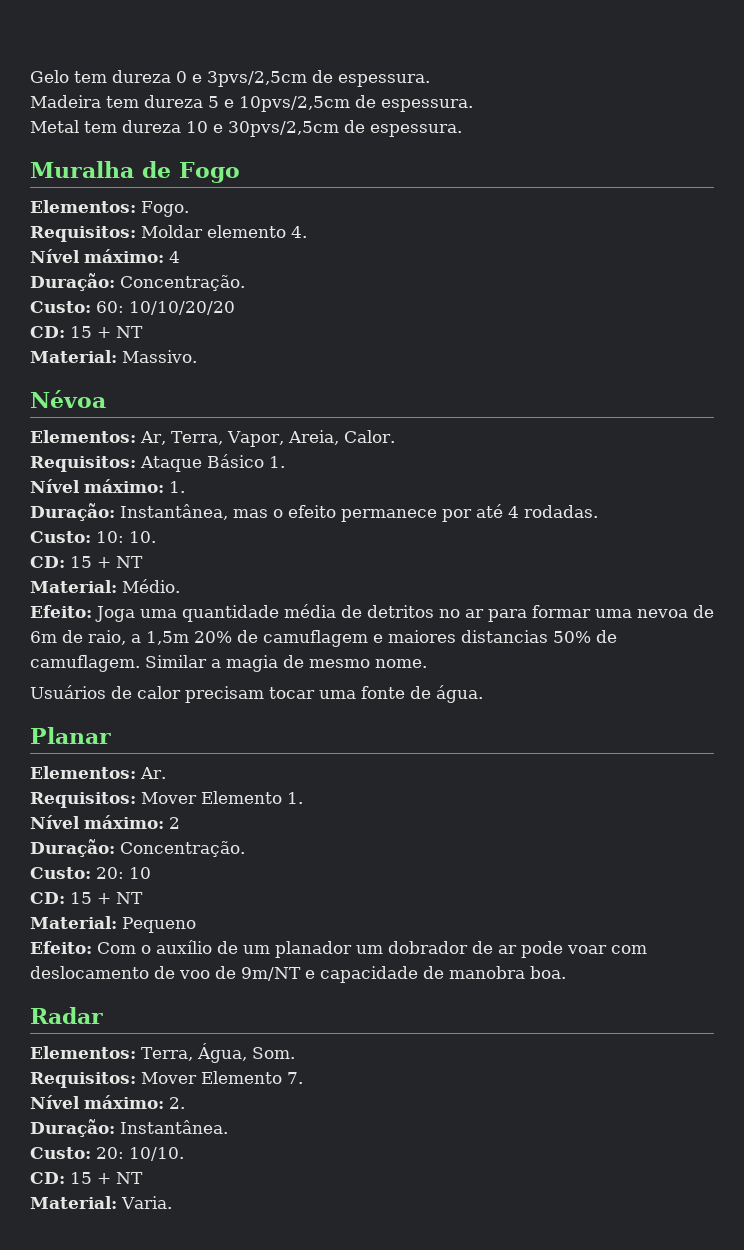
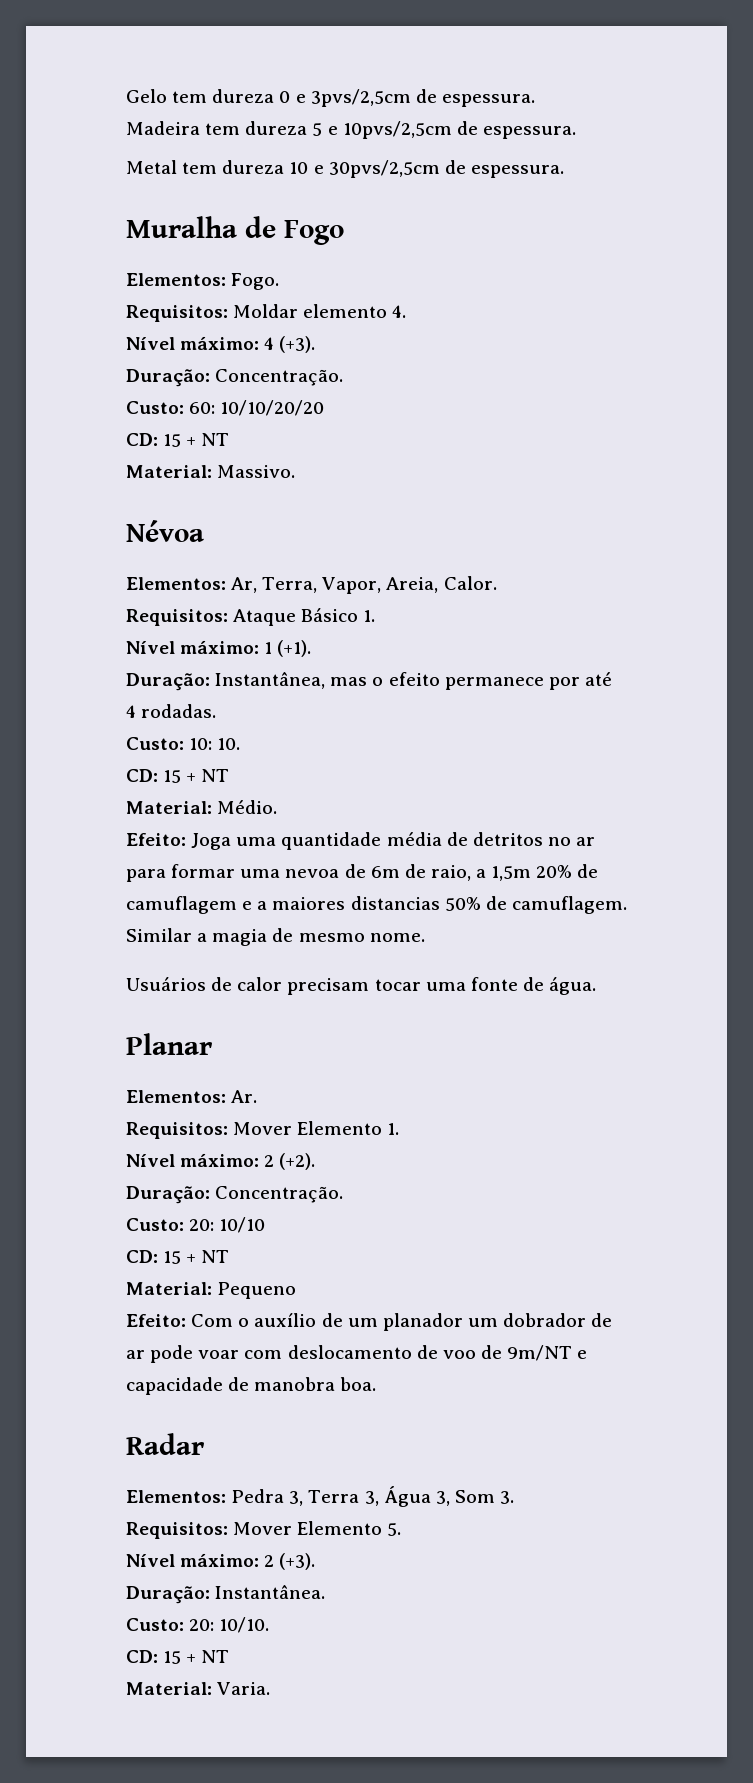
- Nível máximo: 4
+ Nível máximo: 4 (+3).
- Nível máximo: 1.
+ Nível máximo: 1 (+1).
- Efeito: Joga uma quantidade média de detritos no ar para formar uma nevoa de 6m de raio, a 1,5m 20% de camuflagem e maiores distancias 50% de camuflagem.
+ Efeito: Joga uma quantidade média de detritos no ar para formar uma nevoa de 6m de raio, a 1,5m 20% de camuflagem e a maiores distancias 50% de camuflagem.
- Nível máximo: 2
+ Nível máximo: 2 (+2).
- Custo: 20: 10
+ Custo: 20: 10/10
- Elementos: Terra, Água, Som.
- Requisitos: Mover Elemento 7.
- Nível máximo: 2.
+ Elementos: Pedra 3, Terra 3, Água 3, Som 3.
+ Requisitos: Mover Elemento 5.
+ Nível máximo: 2 (+3).

